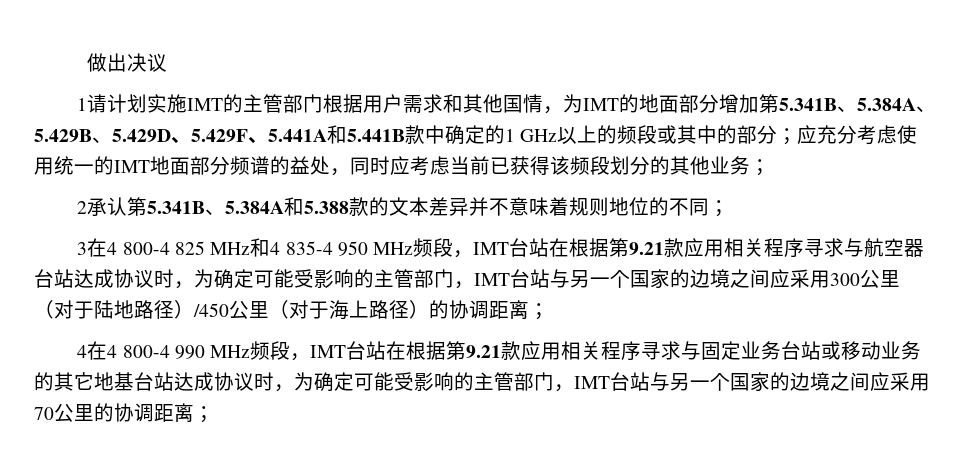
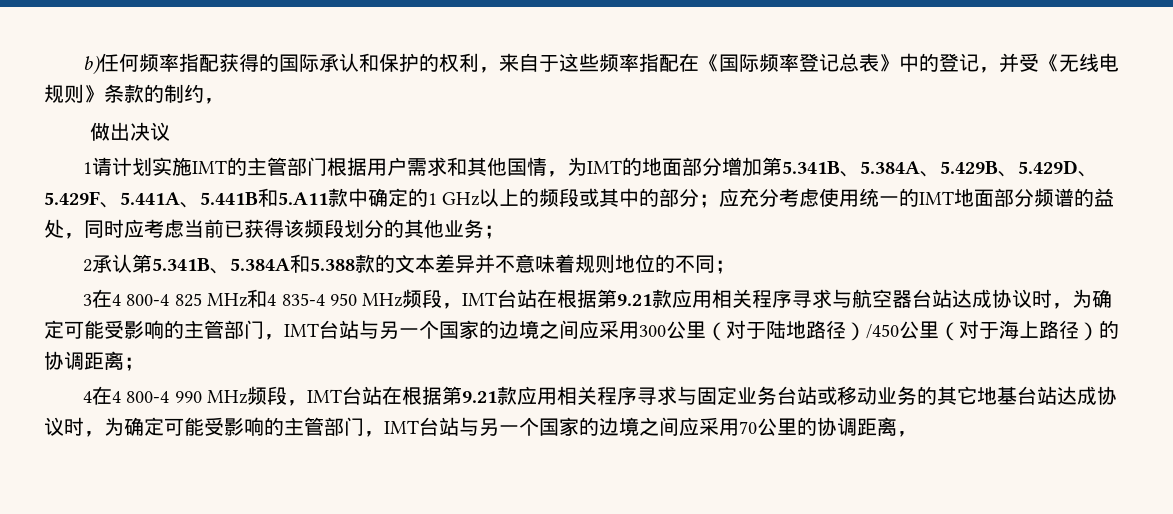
+ b)任何频率指配获得的国际承认和保护的权利，来自于这些频率指配在《国际频率登记总表》中的登记，并受《无线电规则》条款的制约，
- 1请计划实施IMT的主管部门根据用户需求和其他国情，为IMT的地面部分增加第5.341B、5.384A、5.429B、5.429D、5.429F、5.441A和5.441B款中确定的1 GHz以上的频段或其中的部分；应充分考虑使用统一的IMT地面部分频谱的益处，同时应考虑当前已获得该频段划分的其他业务；
+ 1请计划实施IMT的主管部门根据用户需求和其他国情，为IMT的地面部分增加第5.341B、5.384A、5.429B、5.429D、5.429F、5.441A、5.441B和5.A11款中确定的1 GHz以上的频段或其中的部分；应充分考虑使用统一的IMT地面部分频谱的益处，同时应考虑当前已获得该频段划分的其他业务；
- 4在4 800-4 990 MHz频段，IMT台站在根据第9.21款应用相关程序寻求与固定业务台站或移动业务的其它地基台站达成协议时，为确定可能受影响的主管部门，IMT台站与另一个国家的边境之间应采用70公里的协调距离；
+ 4在4 800-4 990 MHz频段，IMT台站在根据第9.21款应用相关程序寻求与固定业务台站或移动业务的其它地基台站达成协议时，为确定可能受影响的主管部门，IMT台站与另一个国家的边境之间应采用70公里的协调距离，

